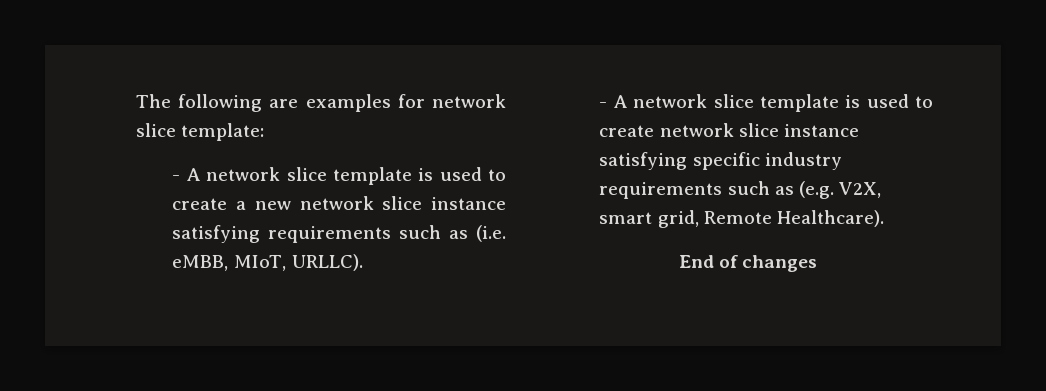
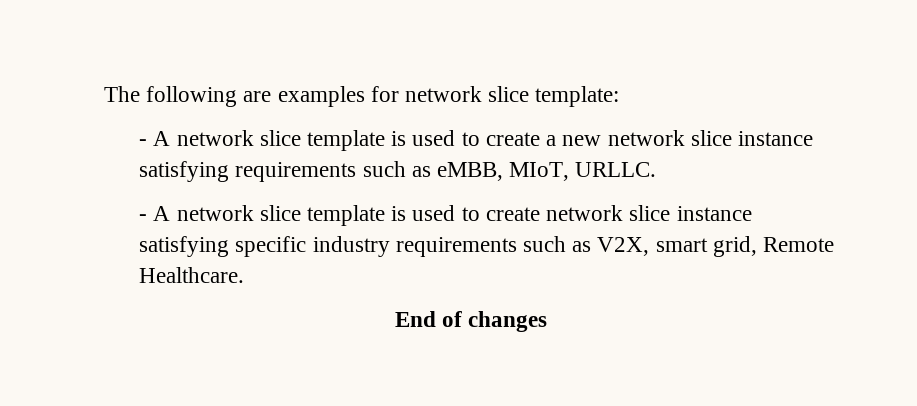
- - A network slice template is used to create a new network slice instance satisfying requirements such as (i.e. eMBB, MIoT, URLLC).
+ - A network slice template is used to create a new network slice instance satisfying requirements such as eMBB, MIoT, URLLC.
- - A network slice template is used to create network slice instance satisfying specific industry requirements such as (e.g. V2X, smart grid, Remote Healthcare).
+ - A network slice template is used to create network slice instance satisfying specific industry requirements such as V2X, smart grid, Remote Healthcare.

